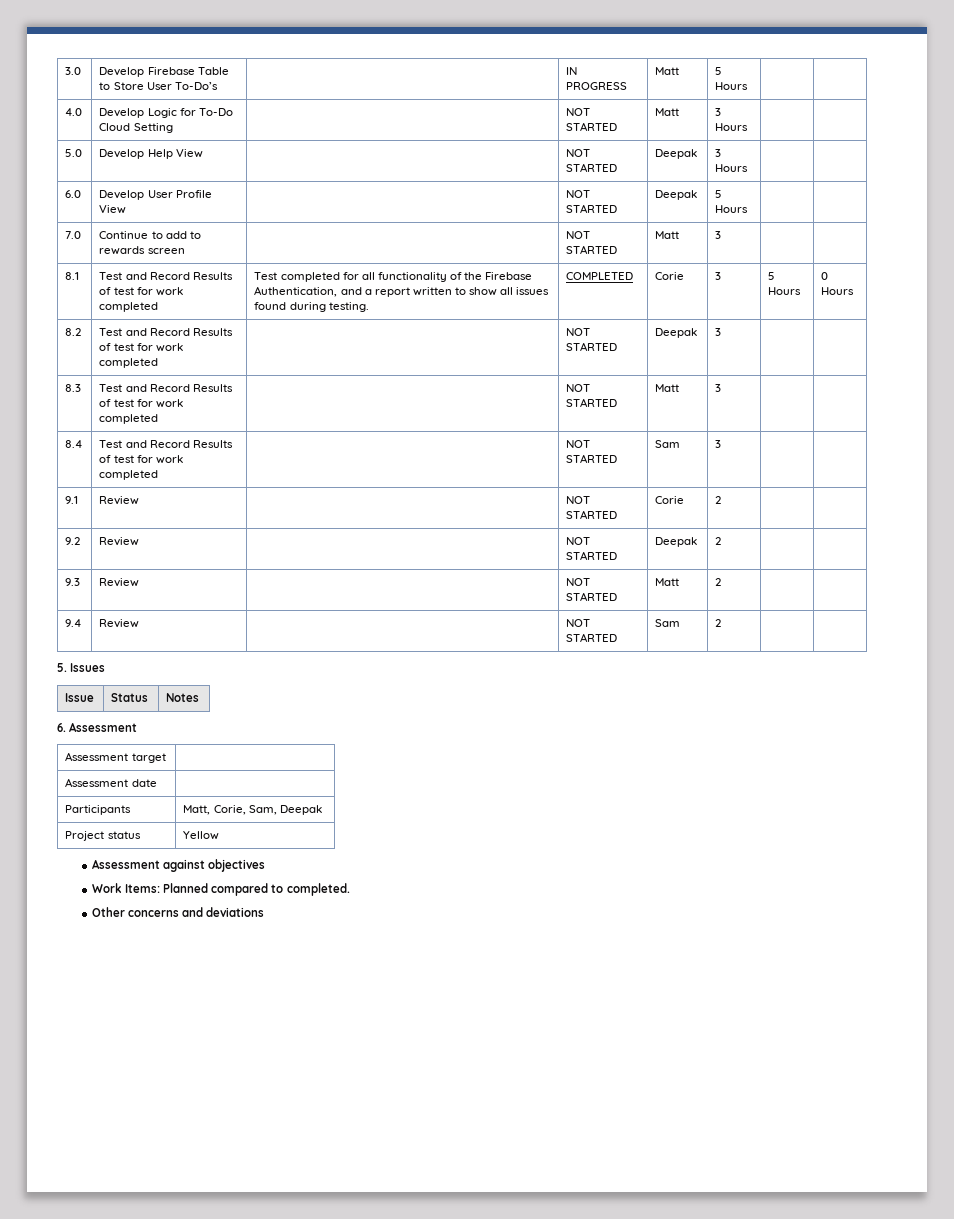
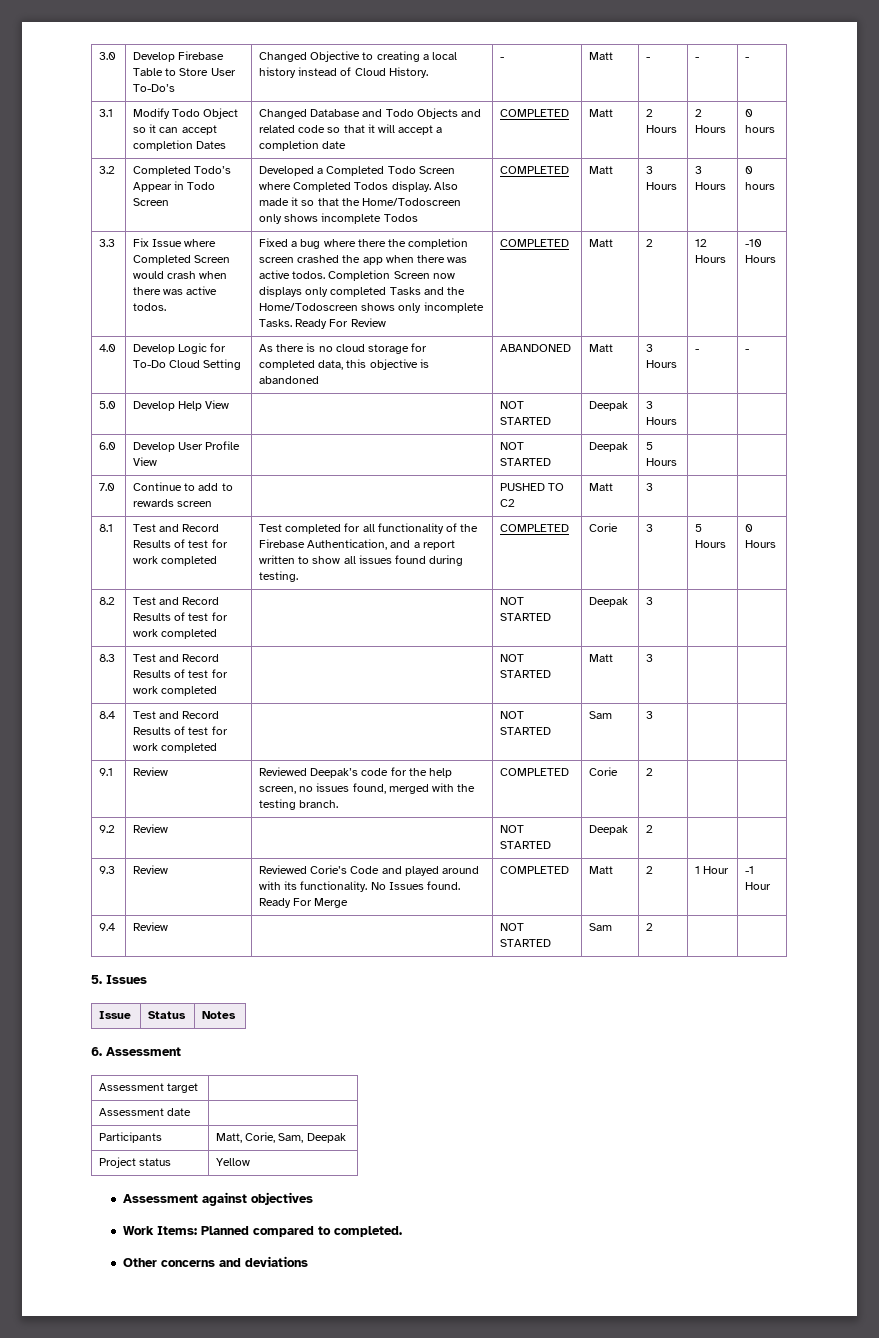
- 3.0 | Develop Firebase Table to Store User To-Do’s | | IN PROGRESS | Matt | 5 Hours | |
+ 3.0 | Develop Firebase Table to Store User To-Do’s | Changed Objective to creating a local history instead of Cloud History. | - | Matt | - | - | -
+ 3.1 | Modify Todo Object so it can accept completion Dates | Changed Database and Todo Objects and related code so that it will accept a completion date | COMPLETED | Matt | 2 Hours | 2 Hours | 0 hours
+ 3.2 | Completed Todo’s Appear in Todo Screen | Developed a Completed Todo Screen where Completed Todos display. Also made it so that the Home/Todoscreen only shows incomplete Todos | COMPLETED | Matt | 3 Hours | 3 Hours | 0 hours
+ 3.3 | Fix Issue where Completed Screen would crash when there was active todos. | Fixed a bug where there the completion screen crashed the app when there was active todos. Completion Screen now displays only completed Tasks and the Home/Todoscreen shows only incomplete Tasks. Ready For Review | COMPLETED | Matt | 2 | 12 Hours | -10 Hours
- 4.0 | Develop Logic for To-Do Cloud Setting | | NOT STARTED | Matt | 3 Hours | |
+ 4.0 | Develop Logic for To-Do Cloud Setting | As there is no cloud storage for completed data, this objective is abandoned | ABANDONED | Matt | 3 Hours | - | -
- 7.0 | Continue to add to rewards screen | | NOT STARTED | Matt | 3 | |
+ 7.0 | Continue to add to rewards screen | | PUSHED TO C2 | Matt | 3 | |
- 9.1 | Review | | NOT STARTED | Corie | 2 | |
+ 9.1 | Review | Reviewed Deepak’s code for the help screen, no issues found, merged with the testing branch. | COMPLETED | Corie | 2 | |
- 9.3 | Review | | NOT STARTED | Matt | 2 | |
+ 9.3 | Review | Reviewed Corie’s Code and played around with its functionality. No Issues found. Ready For Merge | COMPLETED | Matt | 2 | 1 Hour | -1 Hour

